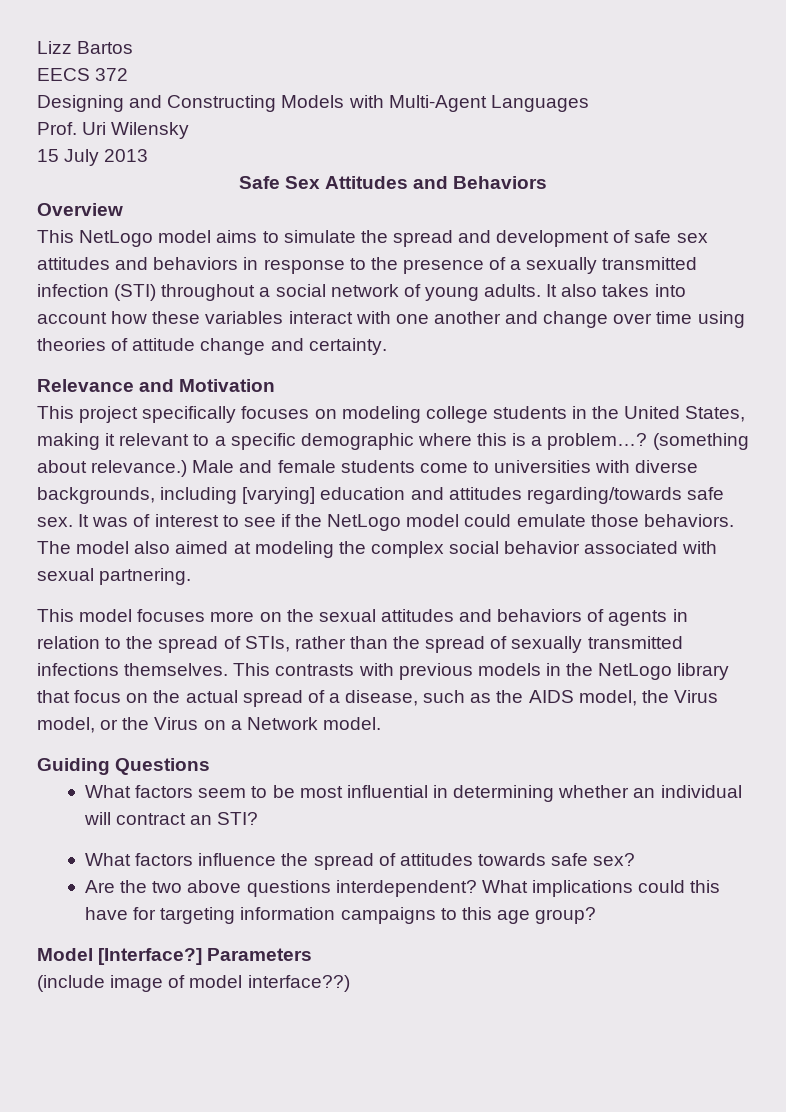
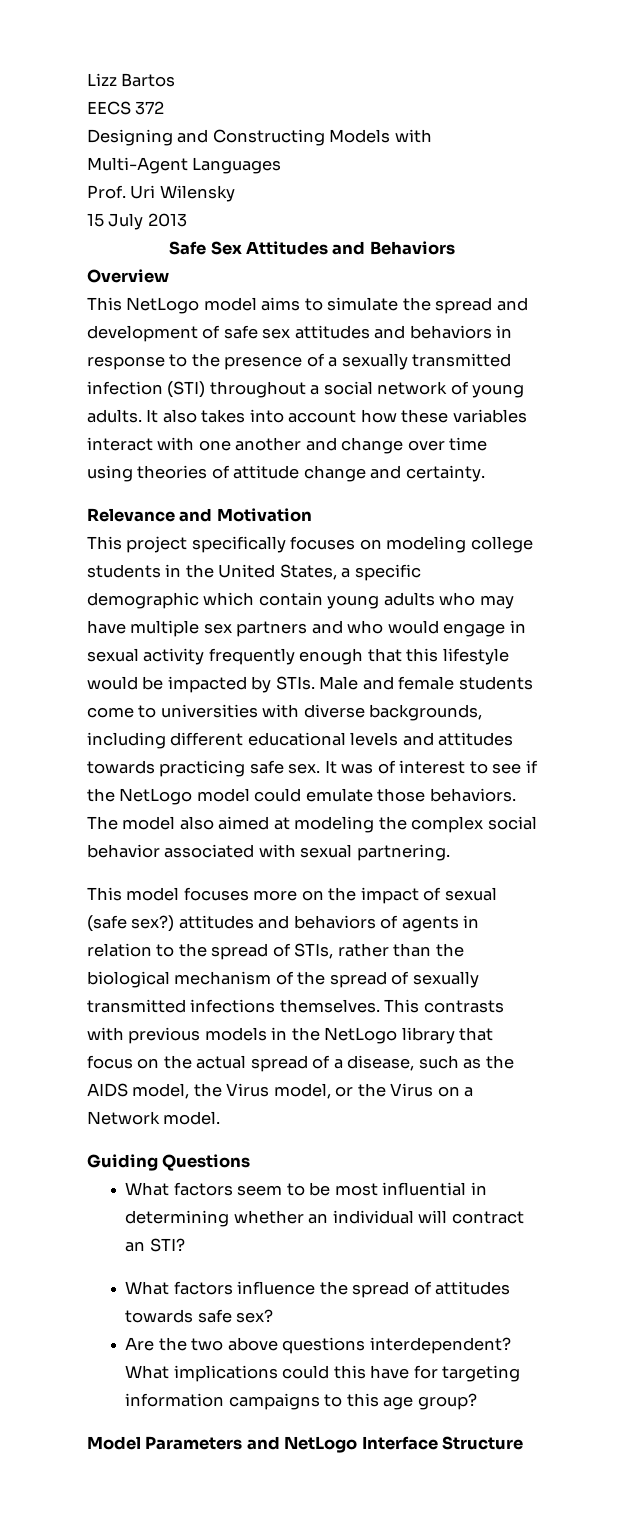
- This project specifically focuses on modeling college students in the United States, making it relevant to a specific demographic where this is a problem…? (something about relevance.)
+ This project specifically focuses on modeling college students in the United States, a specific demographic which contain young adults who may have multiple sex partners and who would engage in sexual activity frequently enough that this lifestyle would be impacted by STIs.
- Male and female students come to universities with diverse backgrounds, including [varying] education and attitudes regarding/towards safe sex.
+ Male and female students come to universities with diverse backgrounds, including different educational levels and attitudes towards practicing safe sex.
- This model focuses more on the sexual attitudes and behaviors of agents in relation to the spread of STIs, rather than the spread of sexually transmitted infections themselves.
+ This model focuses more on the impact of sexual (safe sex?) attitudes and behaviors of agents in relation to the spread of STIs, rather than the biological mechanism of the spread of sexually transmitted infections themselves.
- Model [Interface?] Parameters
- (include image of model interface??)
+ Model Parameters and NetLogo Interface Structure

